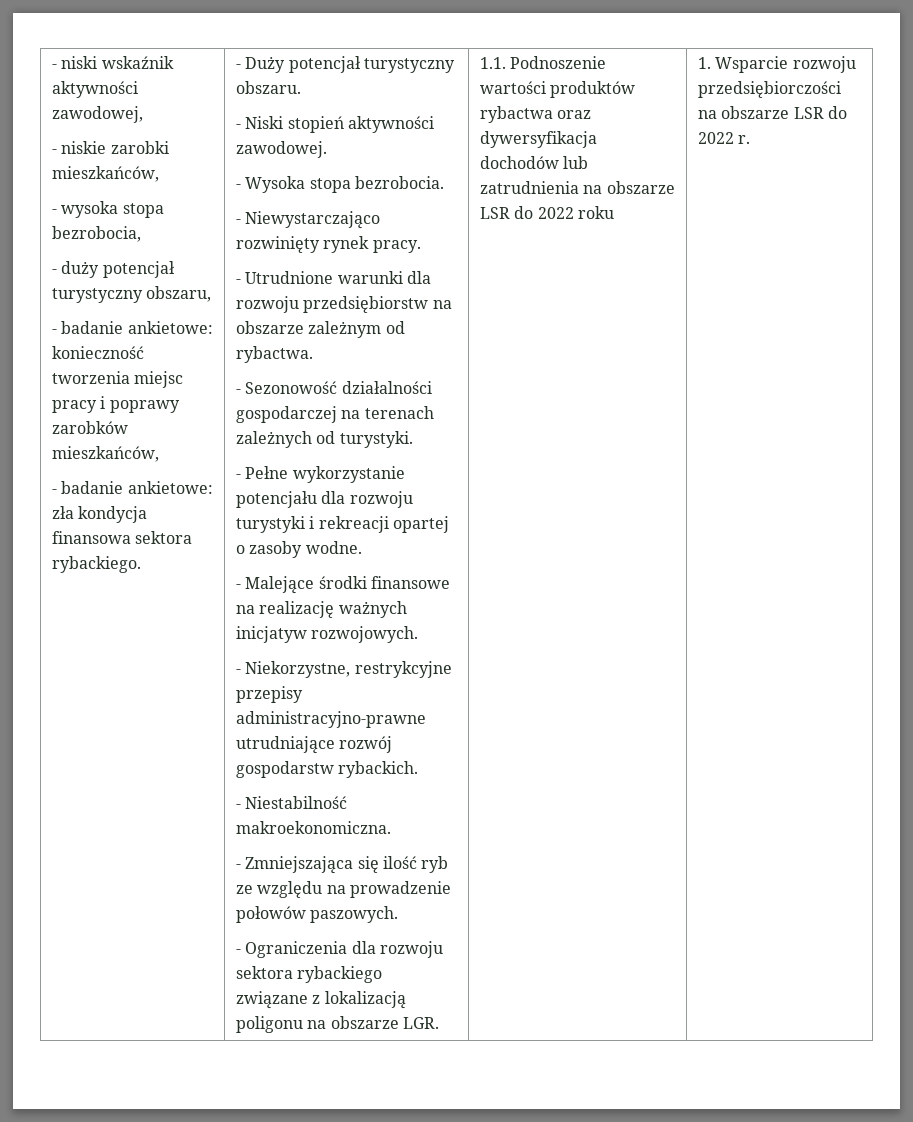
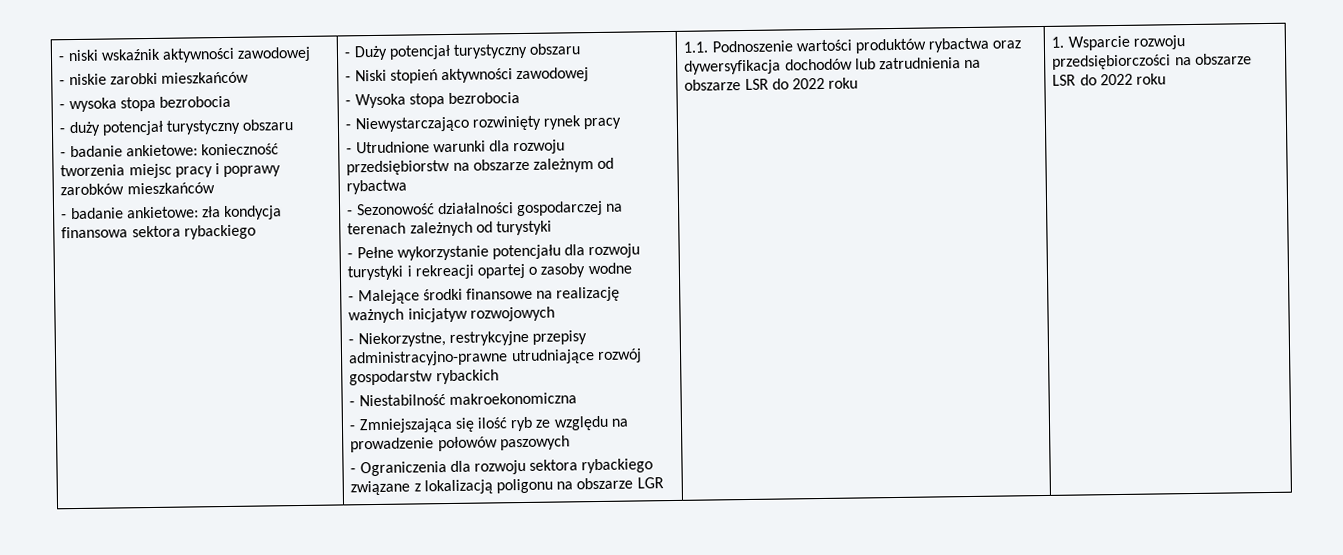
- - niski wskaźnik aktywności zawodowej,
+ - niski wskaźnik aktywności zawodowej
- - niskie zarobki mieszkańców,
+ - niskie zarobki mieszkańców
- - wysoka stopa bezrobocia,
+ - wysoka stopa bezrobocia
- - duży potencjał turystyczny obszaru,
+ - duży potencjał turystyczny obszaru
- - badanie ankietowe: konieczność tworzenia miejsc pracy i poprawy zarobków mieszkańców,
+ - badanie ankietowe: konieczność tworzenia miejsc pracy i poprawy zarobków mieszkańców
- - badanie ankietowe: zła kondycja finansowa sektora rybackiego.
+ - badanie ankietowe: zła kondycja finansowa sektora rybackiego
- - Duży potencjał turystyczny obszaru.
+ - Duży potencjał turystyczny obszaru
- - Niski stopień aktywności zawodowej.
+ - Niski stopień aktywności zawodowej
- - Wysoka stopa bezrobocia.
+ - Wysoka stopa bezrobocia
- - Niewystarczająco rozwinięty rynek pracy.
+ - Niewystarczająco rozwinięty rynek pracy
- - Utrudnione warunki dla rozwoju przedsiębiorstw na obszarze zależnym od rybactwa.
+ - Utrudnione warunki dla rozwoju przedsiębiorstw na obszarze zależnym od rybactwa
- - Sezonowość działalności gospodarczej na terenach zależnych od turystyki.
+ - Sezonowość działalności gospodarczej na terenach zależnych od turystyki
- - Pełne wykorzystanie potencjału dla rozwoju turystyki i rekreacji opartej o zasoby wodne.
+ - Pełne wykorzystanie potencjału dla rozwoju turystyki i rekreacji opartej o zasoby wodne
- - Malejące środki finansowe na realizację ważnych inicjatyw rozwojowych.
+ - Malejące środki finansowe na realizację ważnych inicjatyw rozwojowych
- - Niekorzystne, restrykcyjne przepisy administracyjno-prawne utrudniające rozwój gospodarstw rybackich.
+ - Niekorzystne, restrykcyjne przepisy administracyjno-prawne utrudniające rozwój gospodarstw rybackich
- - Niestabilność makroekonomiczna.
+ - Niestabilność makroekonomiczna
- - Zmniejszająca się ilość ryb ze względu na prowadzenie połowów paszowych.
+ - Zmniejszająca się ilość ryb ze względu na prowadzenie połowów paszowych
- - Ograniczenia dla rozwoju sektora rybackiego związane z lokalizacją poligonu na obszarze LGR.
+ - Ograniczenia dla rozwoju sektora rybackiego związane z lokalizacją poligonu na obszarze LGR
- 1. Wsparcie rozwoju przedsiębiorczości na obszarze LSR do 2022 r.
+ 1. Wsparcie rozwoju przedsiębiorczości na obszarze LSR do 2022 roku

